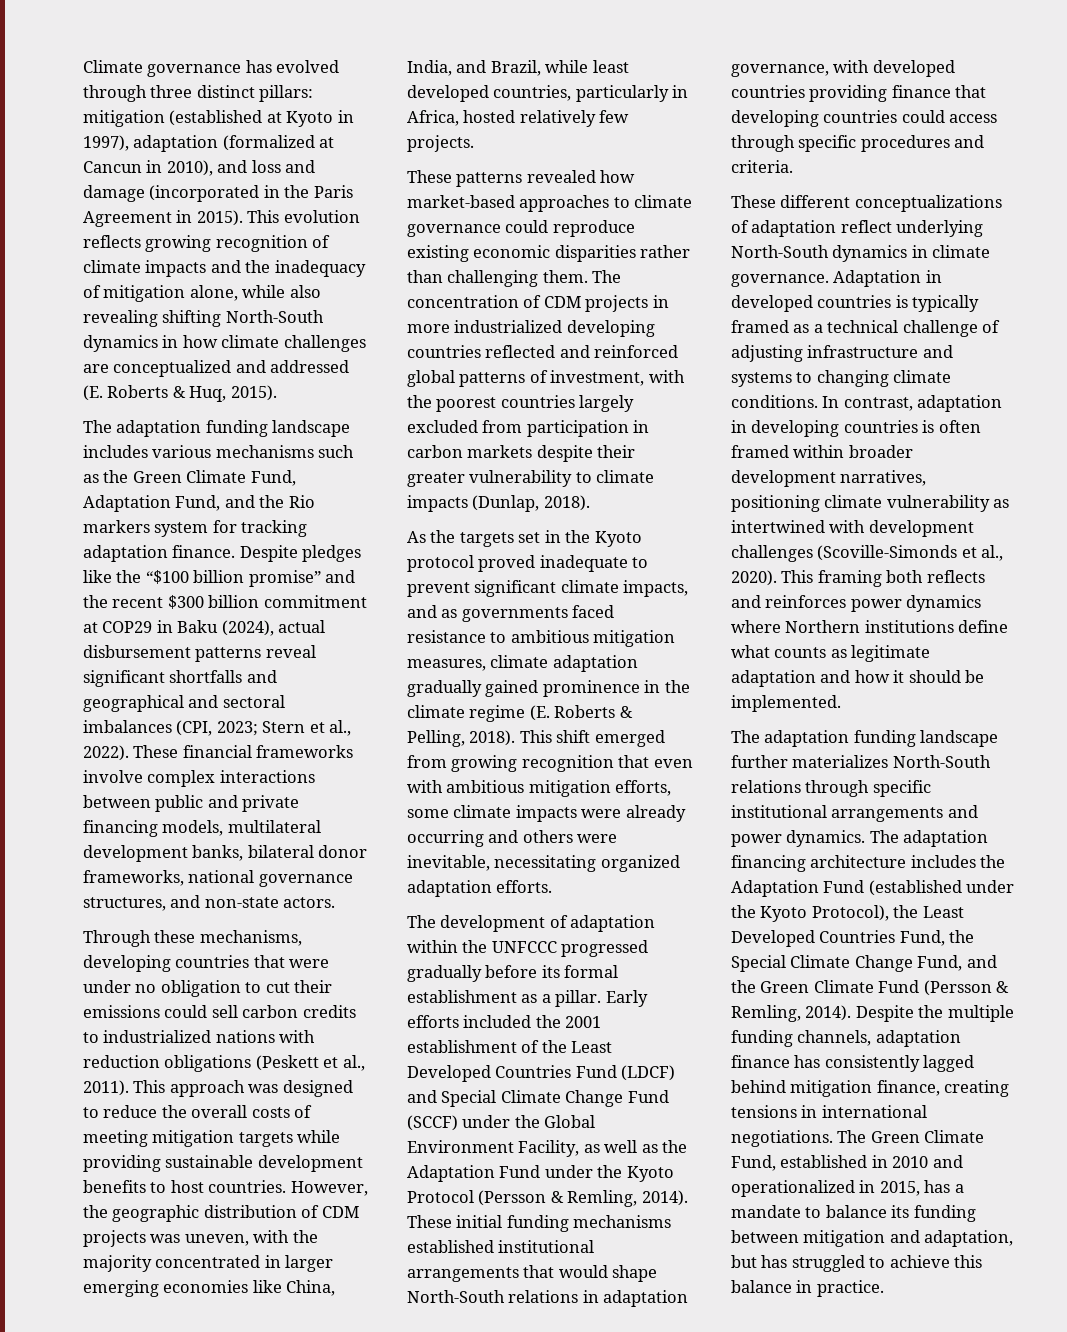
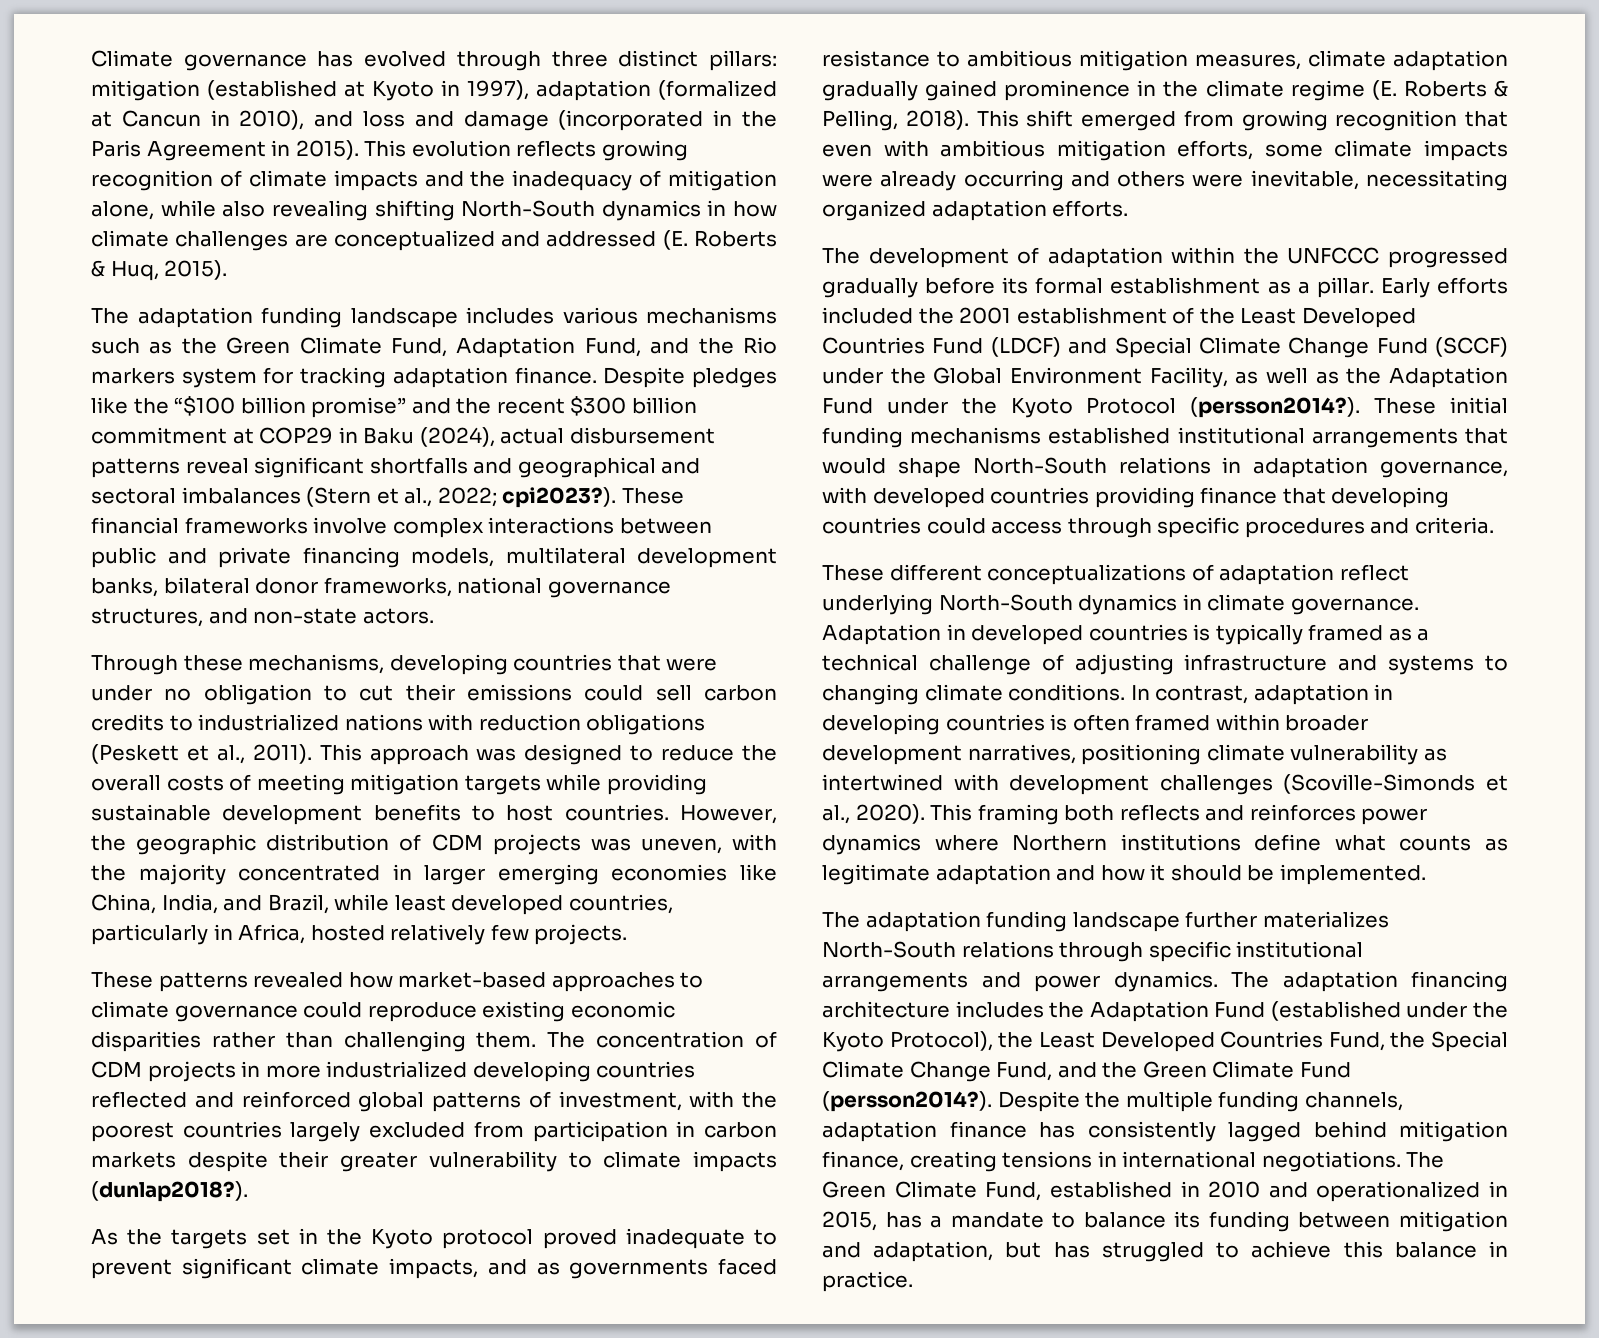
- Despite pledges like the “$100 billion promise” and the recent $300 billion commitment at COP29 in Baku (2024), actual disbursement patterns reveal significant shortfalls and geographical and sectoral imbalances (CPI, 2023; Stern et al., 2022).
+ Despite pledges like the “$100 billion promise” and the recent $300 billion commitment at COP29 in Baku (2024), actual disbursement patterns reveal significant shortfalls and geographical and sectoral imbalances (Stern et al., 2022; cpi2023?).
- The concentration of CDM projects in more industrialized developing countries reflected and reinforced global patterns of investment, with the poorest countries largely excluded from participation in carbon markets despite their greater vulnerability to climate impacts (Dunlap, 2018).
+ The concentration of CDM projects in more industrialized developing countries reflected and reinforced global patterns of investment, with the poorest countries largely excluded from participation in carbon markets despite their greater vulnerability to climate impacts (dunlap2018?).
- Early efforts included the 2001 establishment of the Least Developed Countries Fund (LDCF) and Special Climate Change Fund (SCCF) under the Global Environment Facility, as well as the Adaptation Fund under the Kyoto Protocol (Persson & Remling, 2014).
+ Early efforts included the 2001 establishment of the Least Developed Countries Fund (LDCF) and Special Climate Change Fund (SCCF) under the Global Environment Facility, as well as the Adaptation Fund under the Kyoto Protocol (persson2014?).
- The adaptation financing architecture includes the Adaptation Fund (established under the Kyoto Protocol), the Least Developed Countries Fund, the Special Climate Change Fund, and the Green Climate Fund (Persson & Remling, 2014).
+ The adaptation financing architecture includes the Adaptation Fund (established under the Kyoto Protocol), the Least Developed Countries Fund, the Special Climate Change Fund, and the Green Climate Fund (persson2014?).

